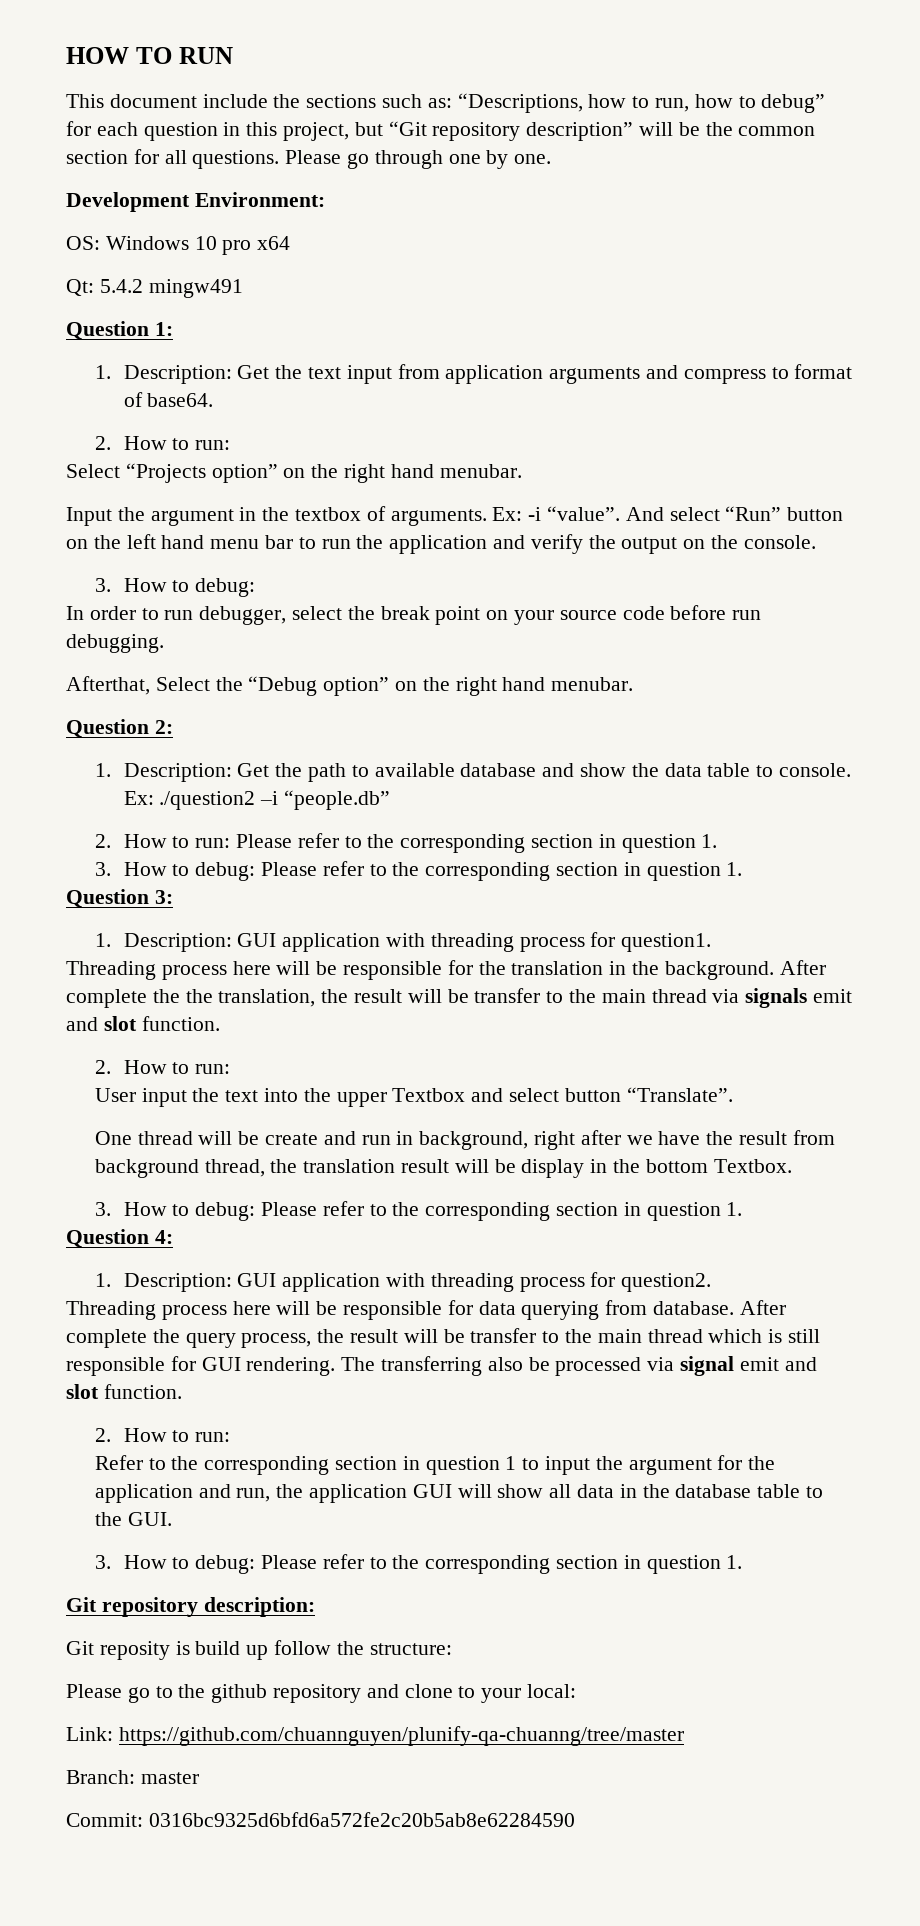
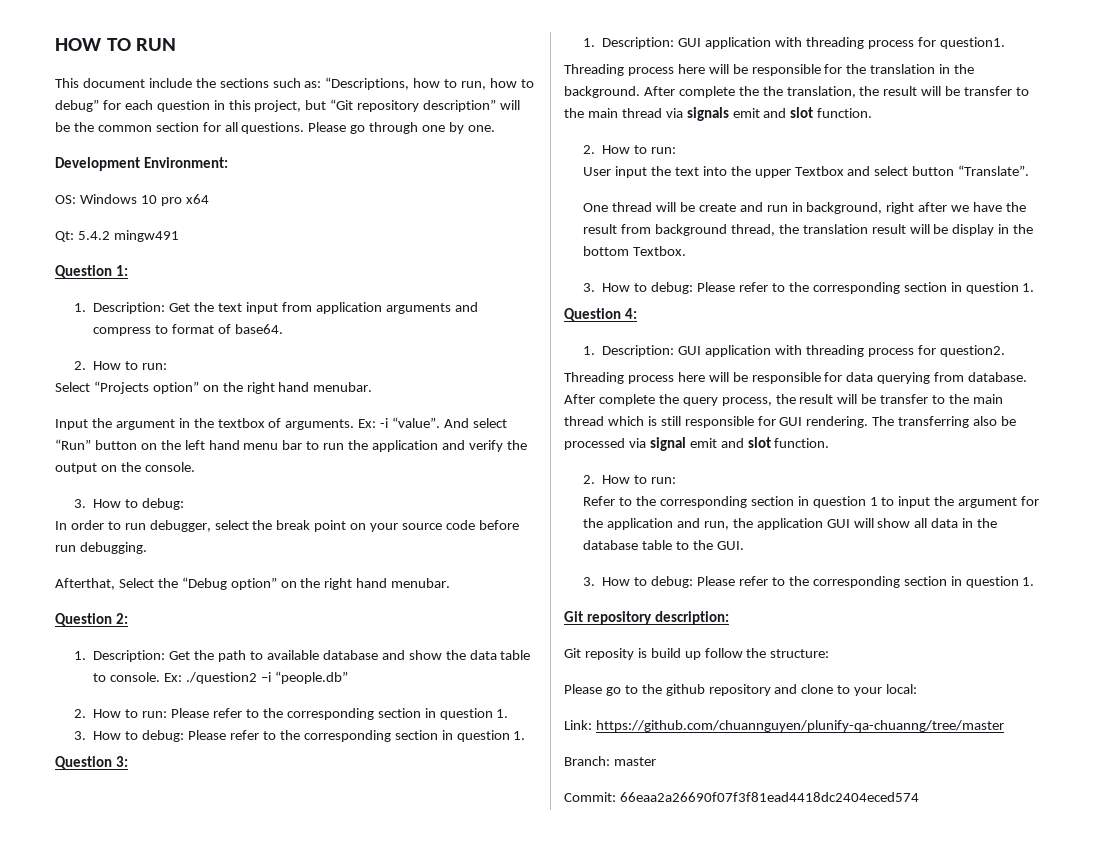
- Commit: 0316bc9325d6bfd6a572fe2c20b5ab8e62284590
+ Commit: 66eaa2a26690f07f3f81ead4418dc2404eced574

